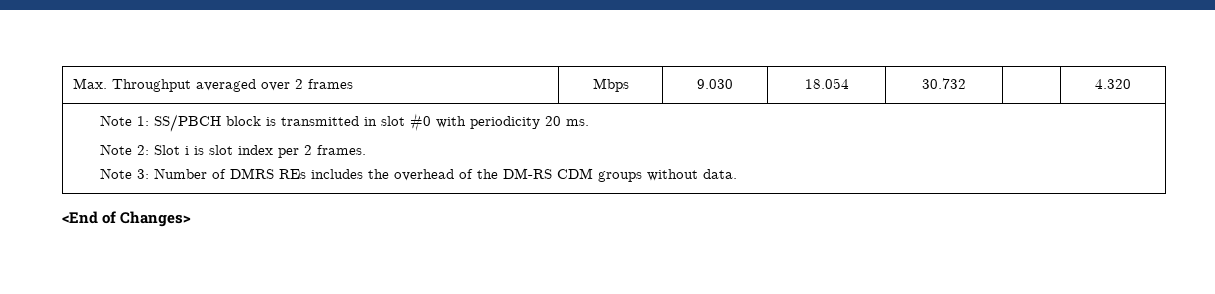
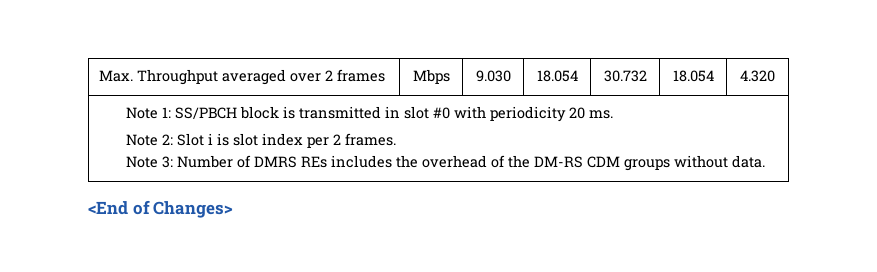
- Max. Throughput averaged over 2 frames | Mbps | 9.030 | 18.054 | 30.732 | | 4.320
+ Max. Throughput averaged over 2 frames | Mbps | 9.030 | 18.054 | 30.732 | 18.054 | 4.320

